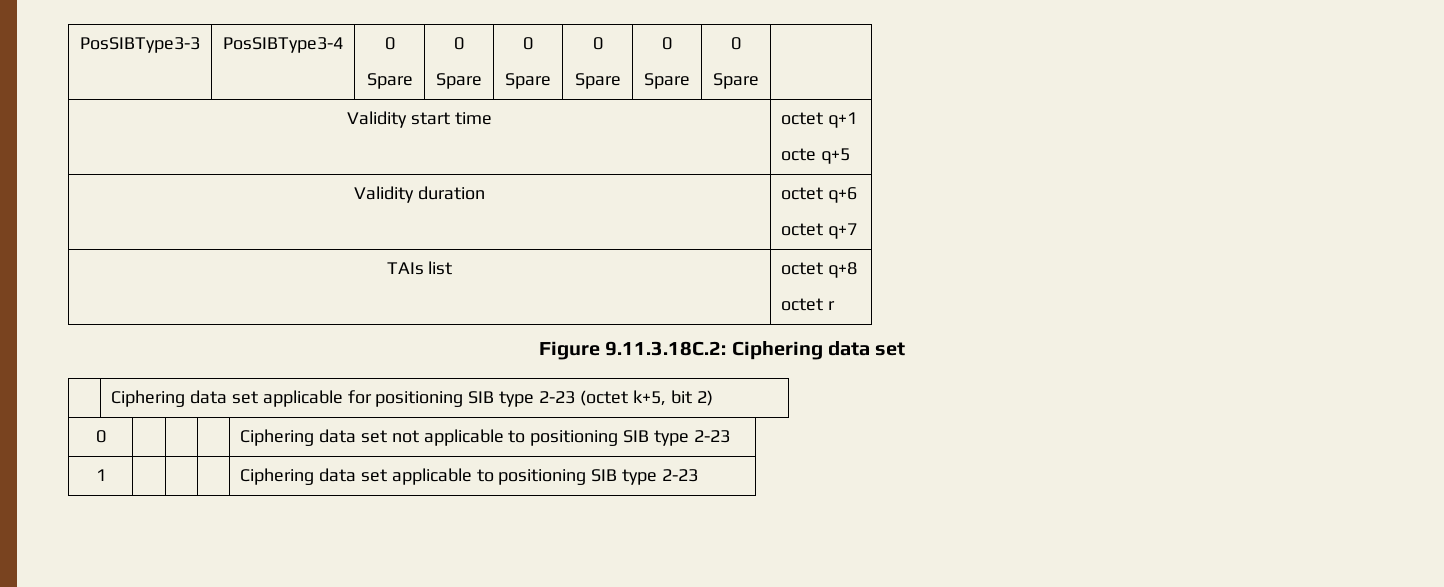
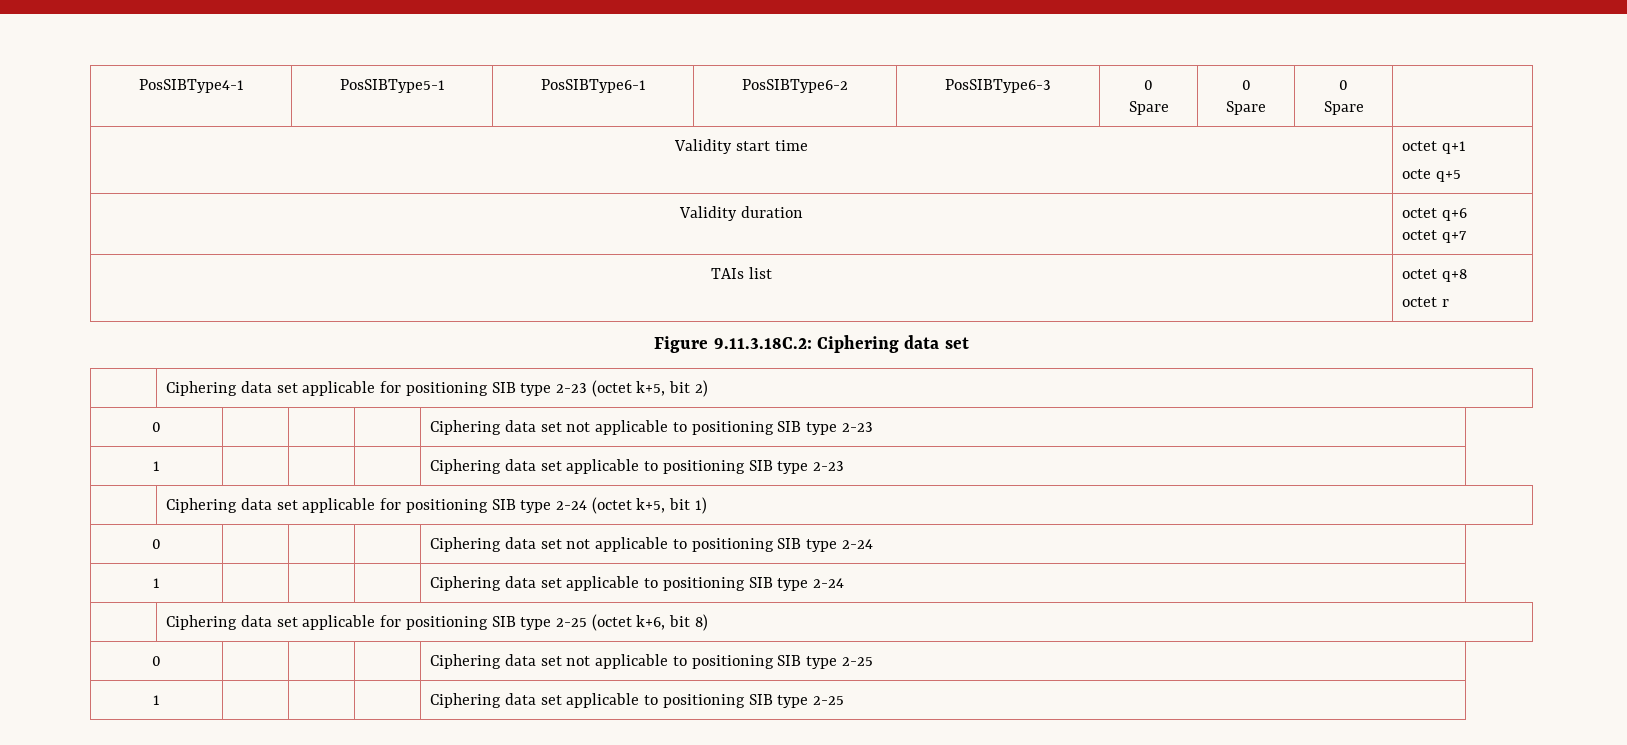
- PosSIBType3-3 | PosSIBType3-4 | 0
- Spare | 0
- Spare | 0
- Spare | 0
+ PosSIBType4-1 | PosSIBType5-1 | PosSIBType6-1 | PosSIBType6-2 | PosSIBType6-3 | 0
+ | Ciphering data set applicable for positioning SIB type 2-24 (octet k+5, bit 1)
+ 0 | | | | Ciphering data set not applicable to positioning SIB type 2-24
+ 1 | | | | Ciphering data set applicable to positioning SIB type 2-24
+ | Ciphering data set applicable for positioning SIB type 2-25 (octet k+6, bit 8)
+ 0 | | | | Ciphering data set not applicable to positioning SIB type 2-25
+ 1 | | | | Ciphering data set applicable to positioning SIB type 2-25

